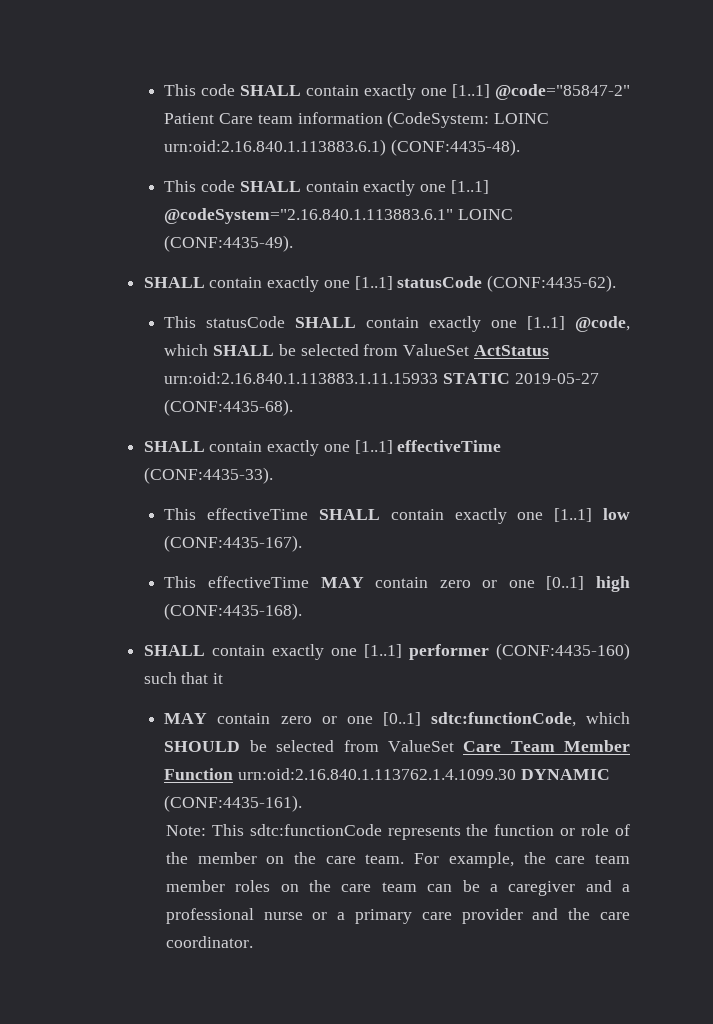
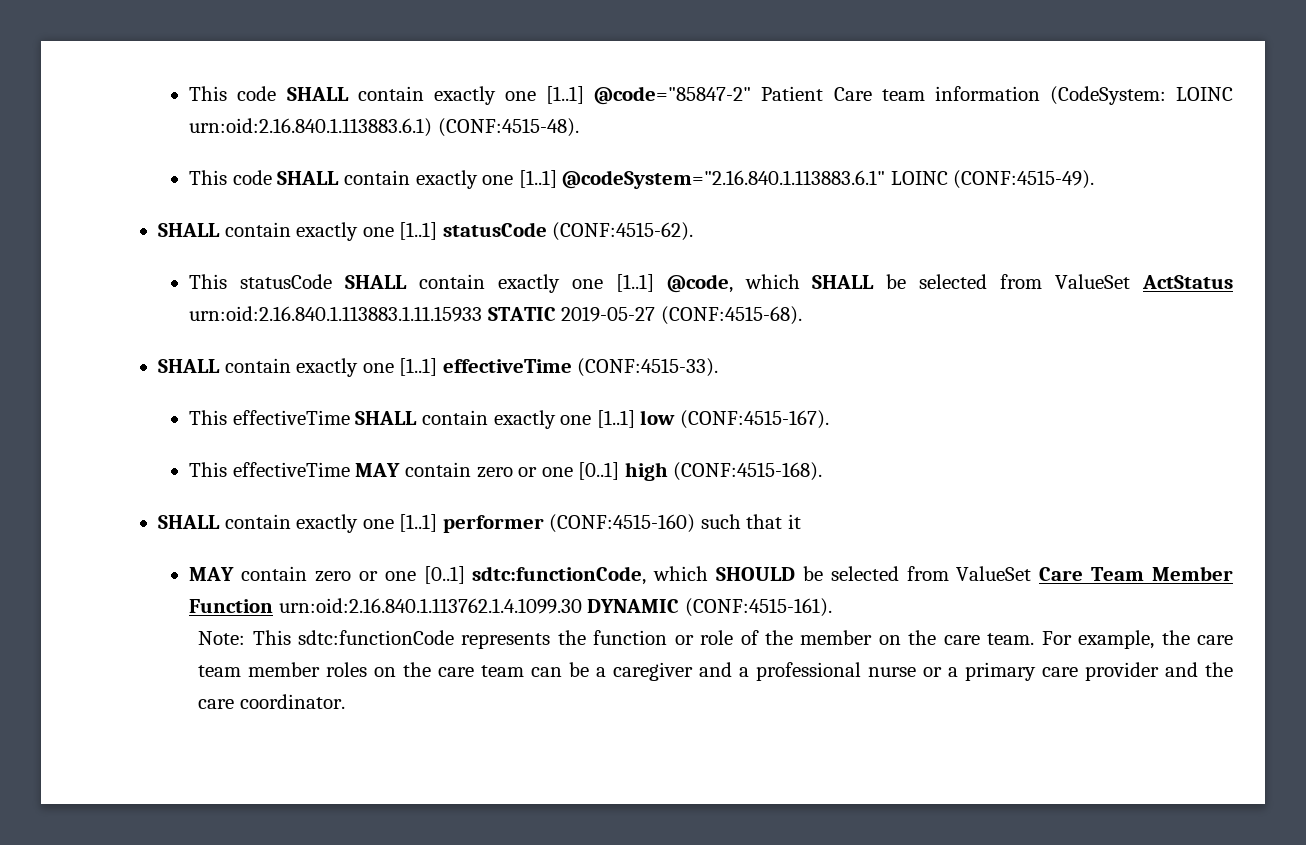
- This code SHALL contain exactly one [1..1] @code="85847-2" Patient Care team information (CodeSystem: LOINC urn:oid:2.16.840.1.113883.6.1) (CONF:4435-48).
+ This code SHALL contain exactly one [1..1] @code="85847-2" Patient Care team information (CodeSystem: LOINC urn:oid:2.16.840.1.113883.6.1) (CONF:4515-48).
- This code SHALL contain exactly one [1..1] @codeSystem="2.16.840.1.113883.6.1" LOINC (CONF:4435-49).
+ This code SHALL contain exactly one [1..1] @codeSystem="2.16.840.1.113883.6.1" LOINC (CONF:4515-49).
- SHALL contain exactly one [1..1] statusCode (CONF:4435-62).
+ SHALL contain exactly one [1..1] statusCode (CONF:4515-62).
- This statusCode SHALL contain exactly one [1..1] @code, which SHALL be selected from ValueSet ActStatus urn:oid:2.16.840.1.113883.1.11.15933 STATIC 2019-05-27 (CONF:4435-68).
+ This statusCode SHALL contain exactly one [1..1] @code, which SHALL be selected from ValueSet ActStatus urn:oid:2.16.840.1.113883.1.11.15933 STATIC 2019-05-27 (CONF:4515-68).
- SHALL contain exactly one [1..1] effectiveTime (CONF:4435-33).
+ SHALL contain exactly one [1..1] effectiveTime (CONF:4515-33).
- This effectiveTime SHALL contain exactly one [1..1] low (CONF:4435-167).
+ This effectiveTime SHALL contain exactly one [1..1] low (CONF:4515-167).
- This effectiveTime MAY contain zero or one [0..1] high (CONF:4435-168).
+ This effectiveTime MAY contain zero or one [0..1] high (CONF:4515-168).
- SHALL contain exactly one [1..1] performer (CONF:4435-160) such that it
+ SHALL contain exactly one [1..1] performer (CONF:4515-160) such that it
- MAY contain zero or one [0..1] sdtc:functionCode, which SHOULD be selected from ValueSet Care Team Member Function urn:oid:2.16.840.1.113762.1.4.1099.30 DYNAMIC (CONF:4435-161).
+ MAY contain zero or one [0..1] sdtc:functionCode, which SHOULD be selected from ValueSet Care Team Member Function urn:oid:2.16.840.1.113762.1.4.1099.30 DYNAMIC (CONF:4515-161).

